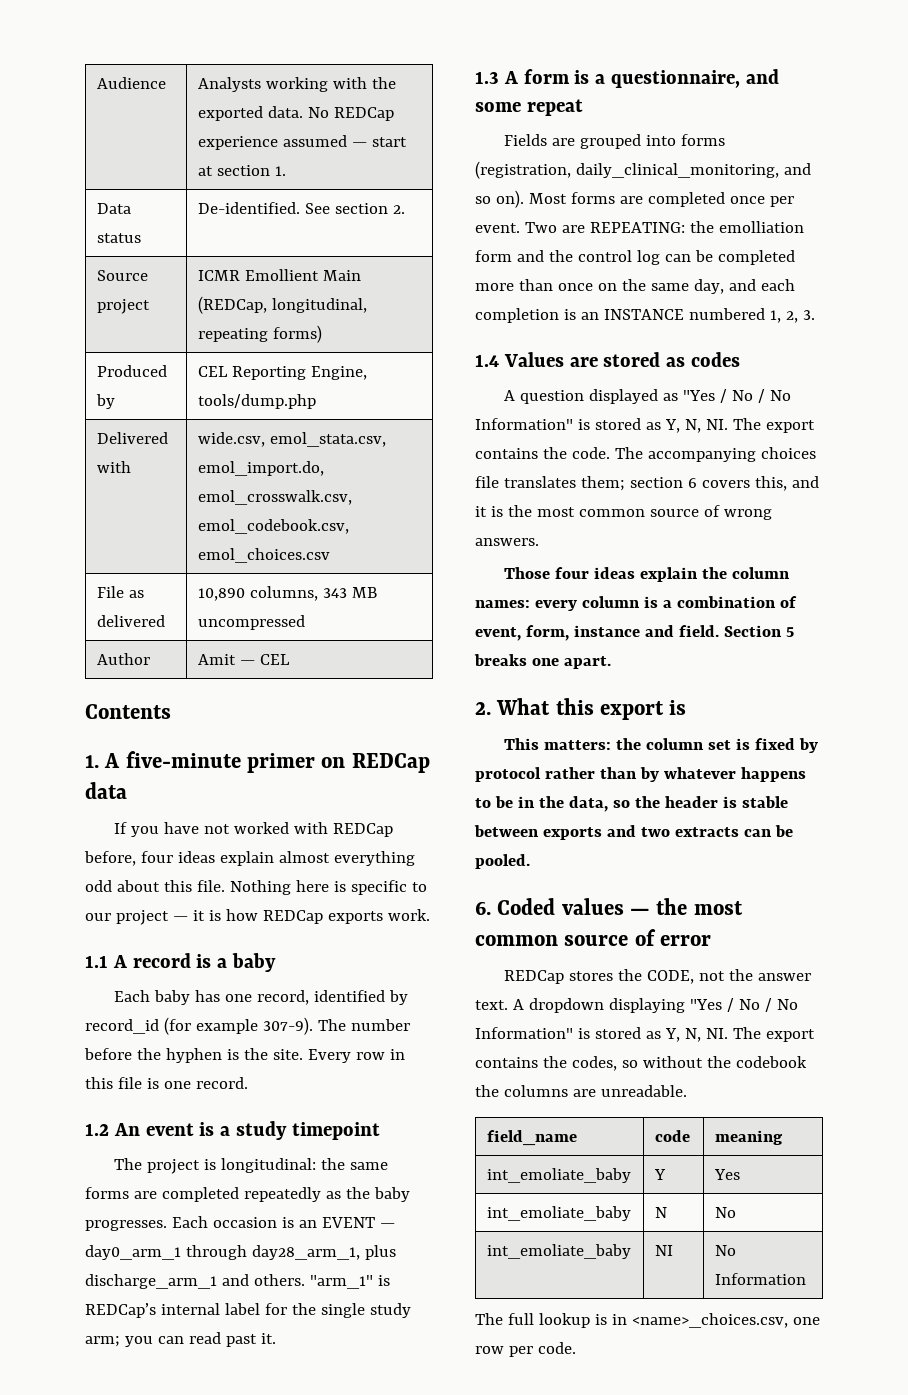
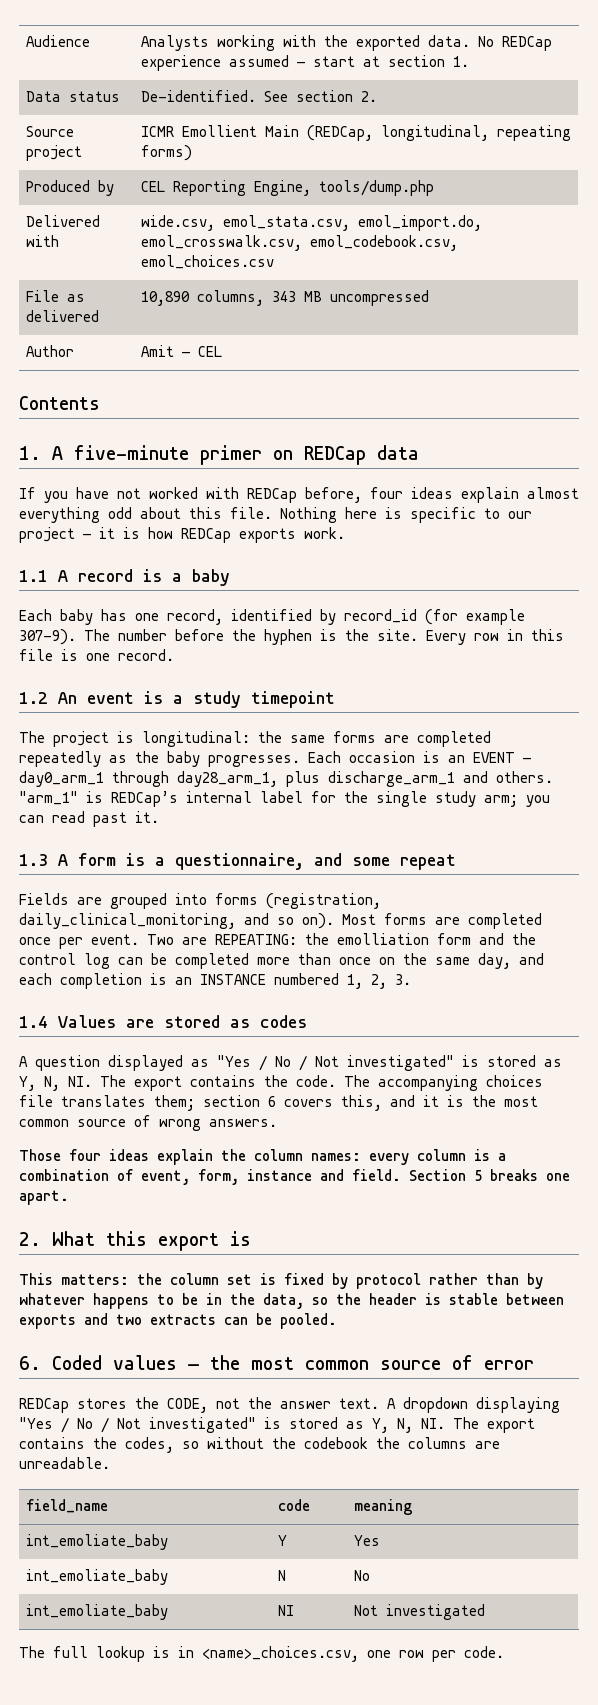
- A question displayed as "Yes / No / No Information" is stored as Y, N, NI. The export contains the code.
+ A question displayed as "Yes / No / Not investigated" is stored as Y, N, NI. The export contains the code.
- A dropdown displaying "Yes / No / No Information" is stored as Y, N, NI. The export contains the codes, so without the codebook the columns are unreadable.
+ A dropdown displaying "Yes / No / Not investigated" is stored as Y, N, NI. The export contains the codes, so without the codebook the columns are unreadable.
- int_emoliate_baby | NI | No Information
+ int_emoliate_baby | NI | Not investigated

